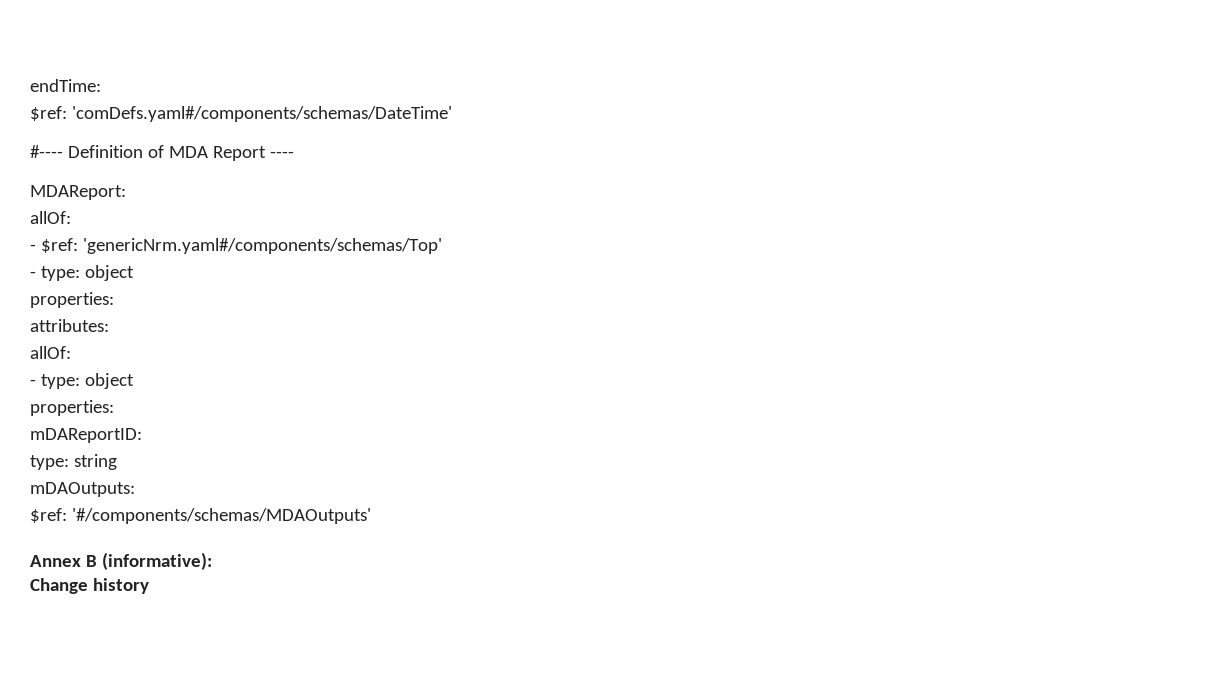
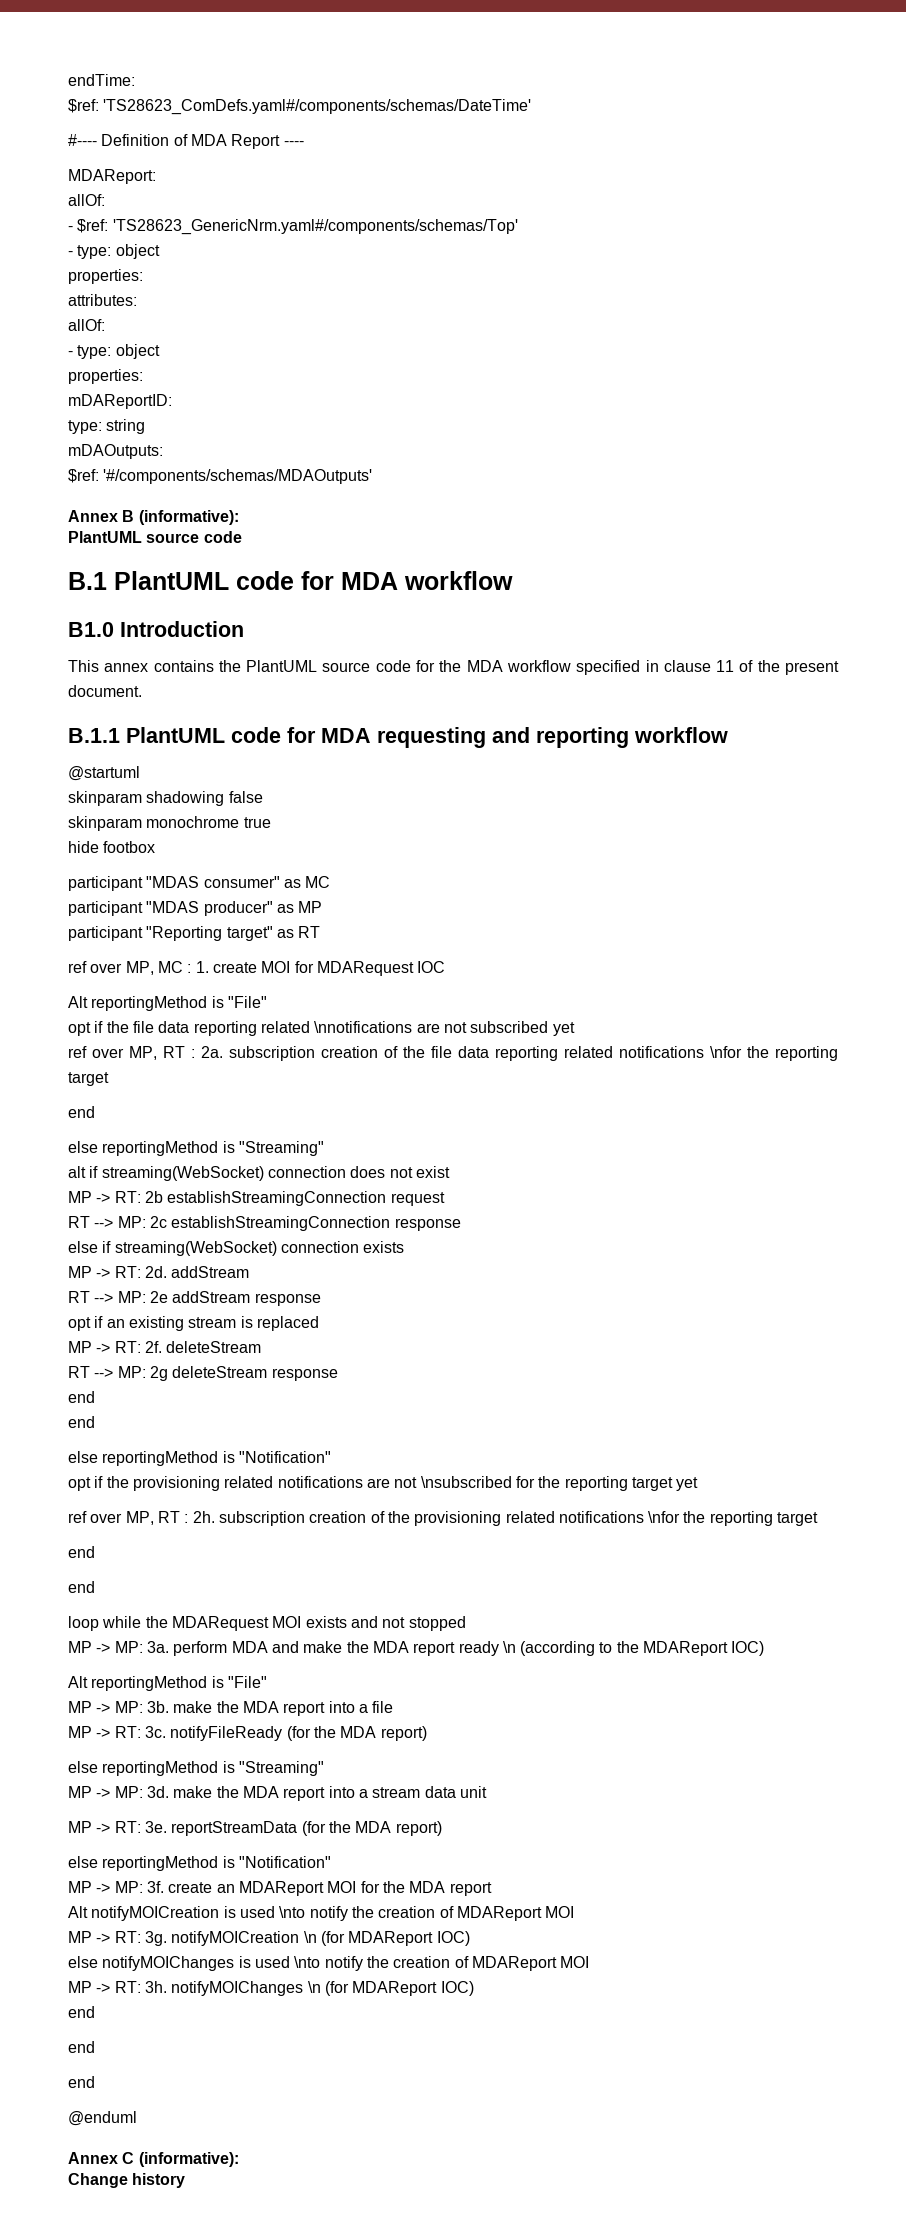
- $ref: 'comDefs.yaml#/components/schemas/DateTime'
+ $ref: 'TS28623_ComDefs.yaml#/components/schemas/DateTime'
- - $ref: 'genericNrm.yaml#/components/schemas/Top'
+ - $ref: 'TS28623_GenericNrm.yaml#/components/schemas/Top'
  Annex B (informative):
+ PlantUML source code
+ B.1 PlantUML code for MDA workflow
+ B1.0 Introduction
+ This annex contains the PlantUML source code for the MDA workflow specified in clause 11 of the present document.
+ B.1.1 PlantUML code for MDA requesting and reporting workflow
+ @startuml
+ skinparam shadowing false
+ skinparam monochrome true
+ hide footbox
+ participant "MDAS consumer" as MC
+ participant "MDAS producer" as MP
+ participant "Reporting target" as RT
+ ref over MP, MC : 1. create MOI for MDARequest IOC
+ Alt reportingMethod is "File"
+ opt if the file data reporting related \nnotifications are not subscribed yet
+ ref over MP, RT : 2a. subscription creation of the file data reporting related notifications \nfor the reporting target
+ end
+ else reportingMethod is "Streaming"
+ alt if streaming(WebSocket) connection does not exist
+ MP -> RT: 2b establishStreamingConnection request
+ RT --> MP: 2c establishStreamingConnection response
+ else if streaming(WebSocket) connection exists
+ MP -> RT: 2d. addStream
+ RT --> MP: 2e addStream response
+ opt if an existing stream is replaced
+ MP -> RT: 2f. deleteStream
+ RT --> MP: 2g deleteStream response
+ end
+ end
+ else reportingMethod is "Notification"
+ opt if the provisioning related notifications are not \nsubscribed for the reporting target yet
+ ref over MP, RT : 2h. subscription creation of the provisioning related notifications \nfor the reporting target
+ end
+ end
+ loop while the MDARequest MOI exists and not stopped
+ MP -> MP: 3a. perform MDA and make the MDA report ready \n (according to the MDAReport IOC)
+ Alt reportingMethod is "File"
+ MP -> MP: 3b. make the MDA report into a file
+ MP -> RT: 3c. notifyFileReady (for the MDA report)
+ else reportingMethod is "Streaming"
+ MP -> MP: 3d. make the MDA report into a stream data unit
+ MP -> RT: 3e. reportStreamData (for the MDA report)
+ else reportingMethod is "Notification"
+ MP -> MP: 3f. create an MDAReport MOI for the MDA report
+ Alt notifyMOICreation is used \nto notify the creation of MDAReport MOI
+ MP -> RT: 3g. notifyMOICreation \n (for MDAReport IOC)
+ else notifyMOIChanges is used \nto notify the creation of MDAReport MOI
+ MP -> RT: 3h. notifyMOIChanges \n (for MDAReport IOC)
+ end
+ end
+ end
+ @enduml
+ Annex C (informative):

